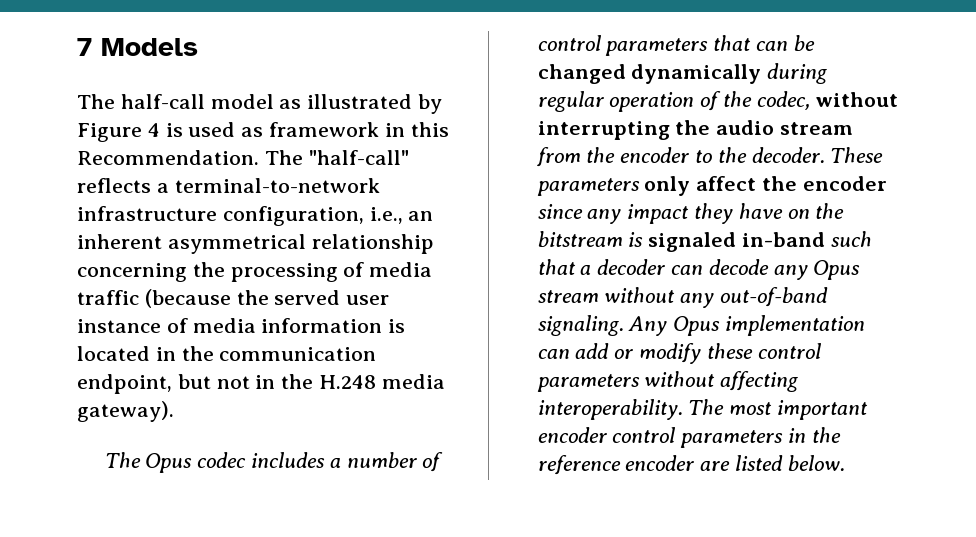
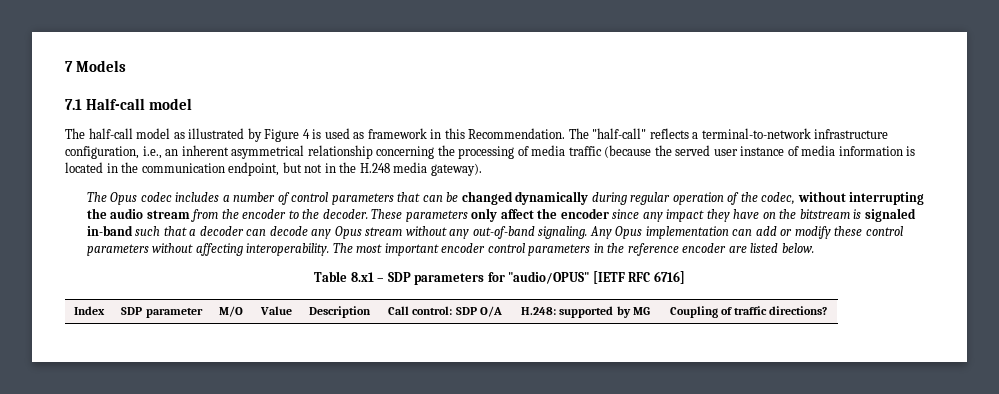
+ 7.1 Half-call model
+ Table 8.x1 – SDP parameters for "audio/OPUS" [IETF RFC 6716]
+ Index | SDP parameter | M/O | Value | Description | Call control: SDP O/A | H.248: supported by MG | Coupling of traffic directions?

